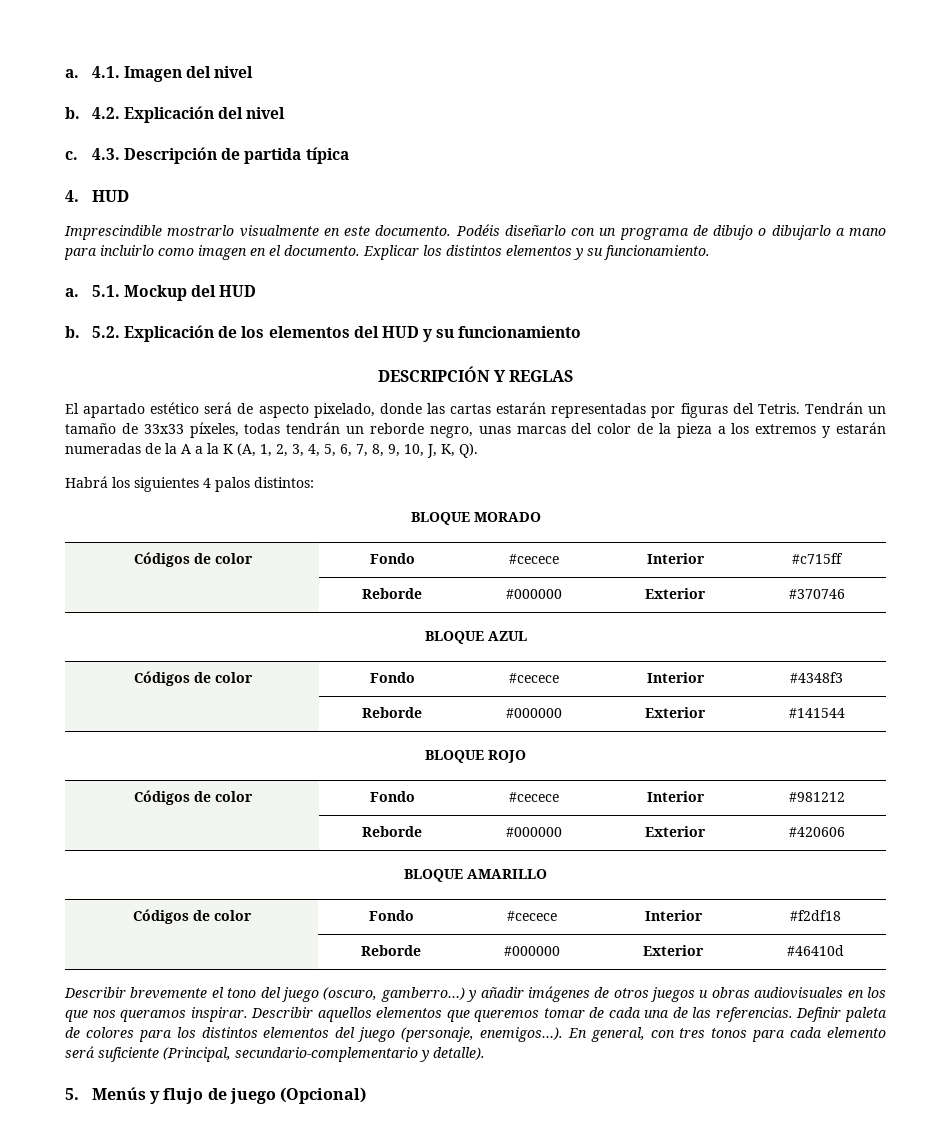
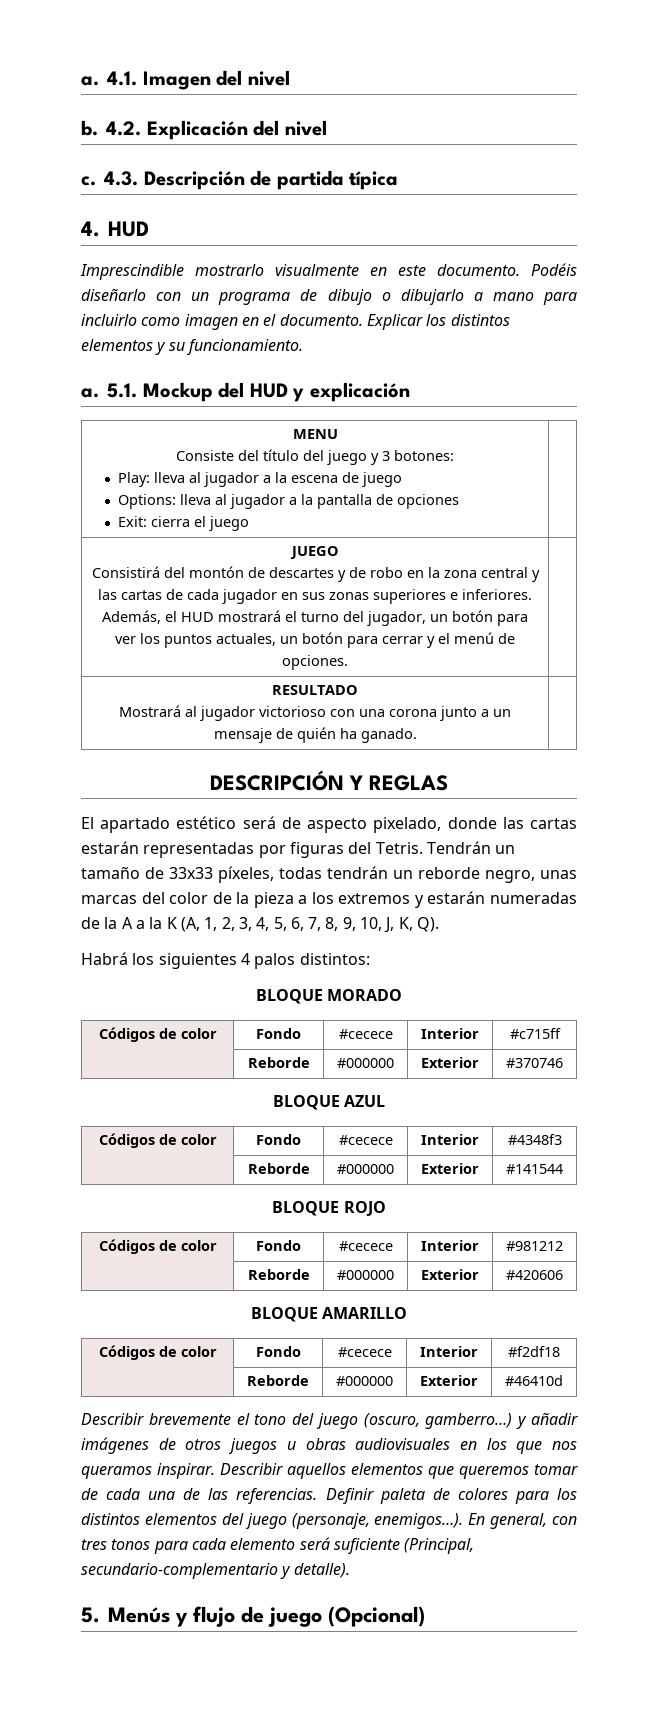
- 5.1. Mockup del HUD
- b. 5.2. Explicación de los elementos del HUD y su funcionamiento
+ 5.1. Mockup del HUD y explicación
+ MENU
+ Consiste del título del juego y 3 botones:
+ Play: lleva al jugador a la escena de juego
+ Options: lleva al jugador a la pantalla de opciones
+ Exit: cierra el juego |
+ JUEGO
+ Consistirá del montón de descartes y de robo en la zona central y las cartas de cada jugador en sus zonas superiores e inferiores. Además, el HUD mostrará el turno del jugador, un botón para ver los puntos actuales, un botón para cerrar y el menú de opciones. |
+ RESULTADO
+ Mostrará al jugador victorioso con una corona junto a un mensaje de quién ha ganado. |

